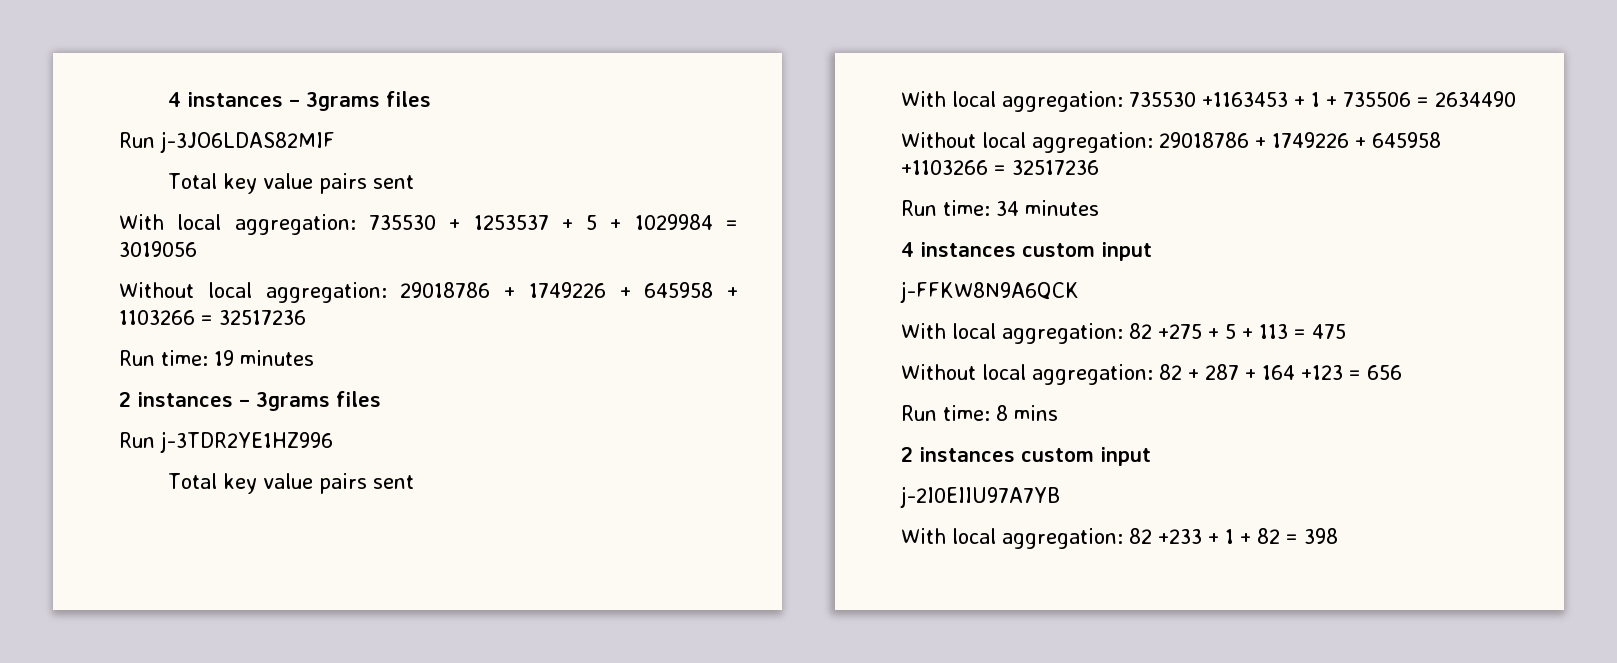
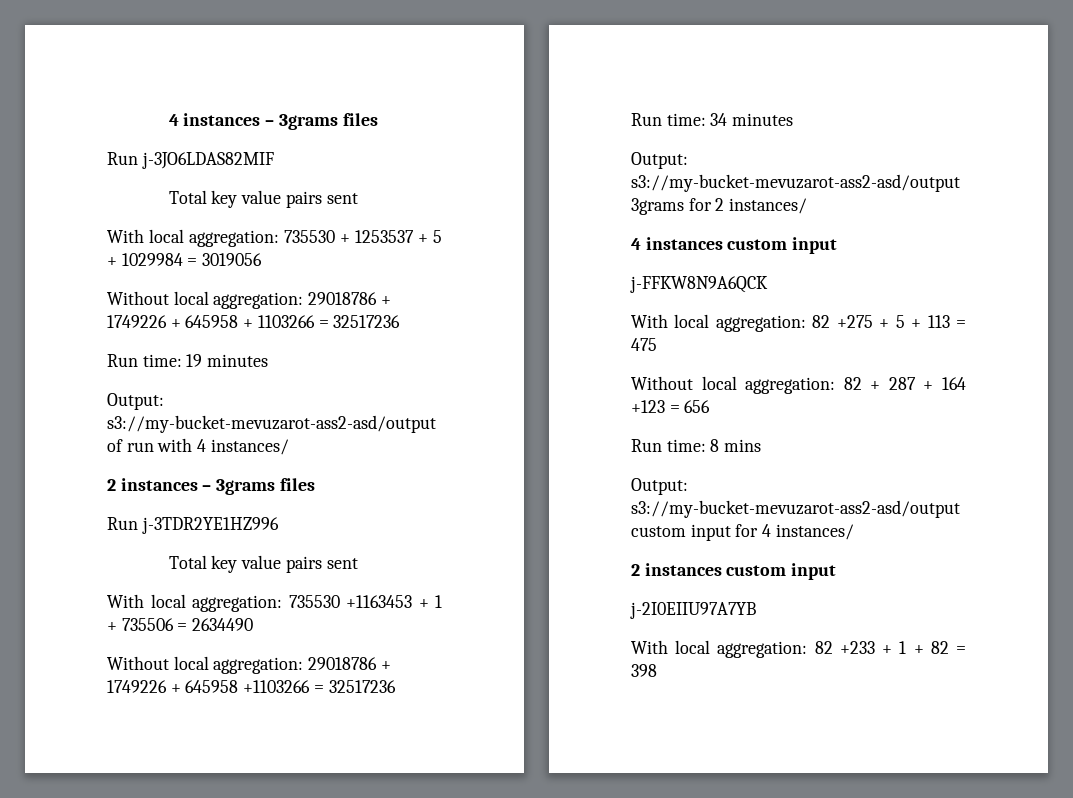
+ Output: s3://my-bucket-mevuzarot-ass2-asd/output of run with 4 instances/
+ Output: s3://my-bucket-mevuzarot-ass2-asd/output 3grams for 2 instances/
+ Output: s3://my-bucket-mevuzarot-ass2-asd/output custom input for 4 instances/

